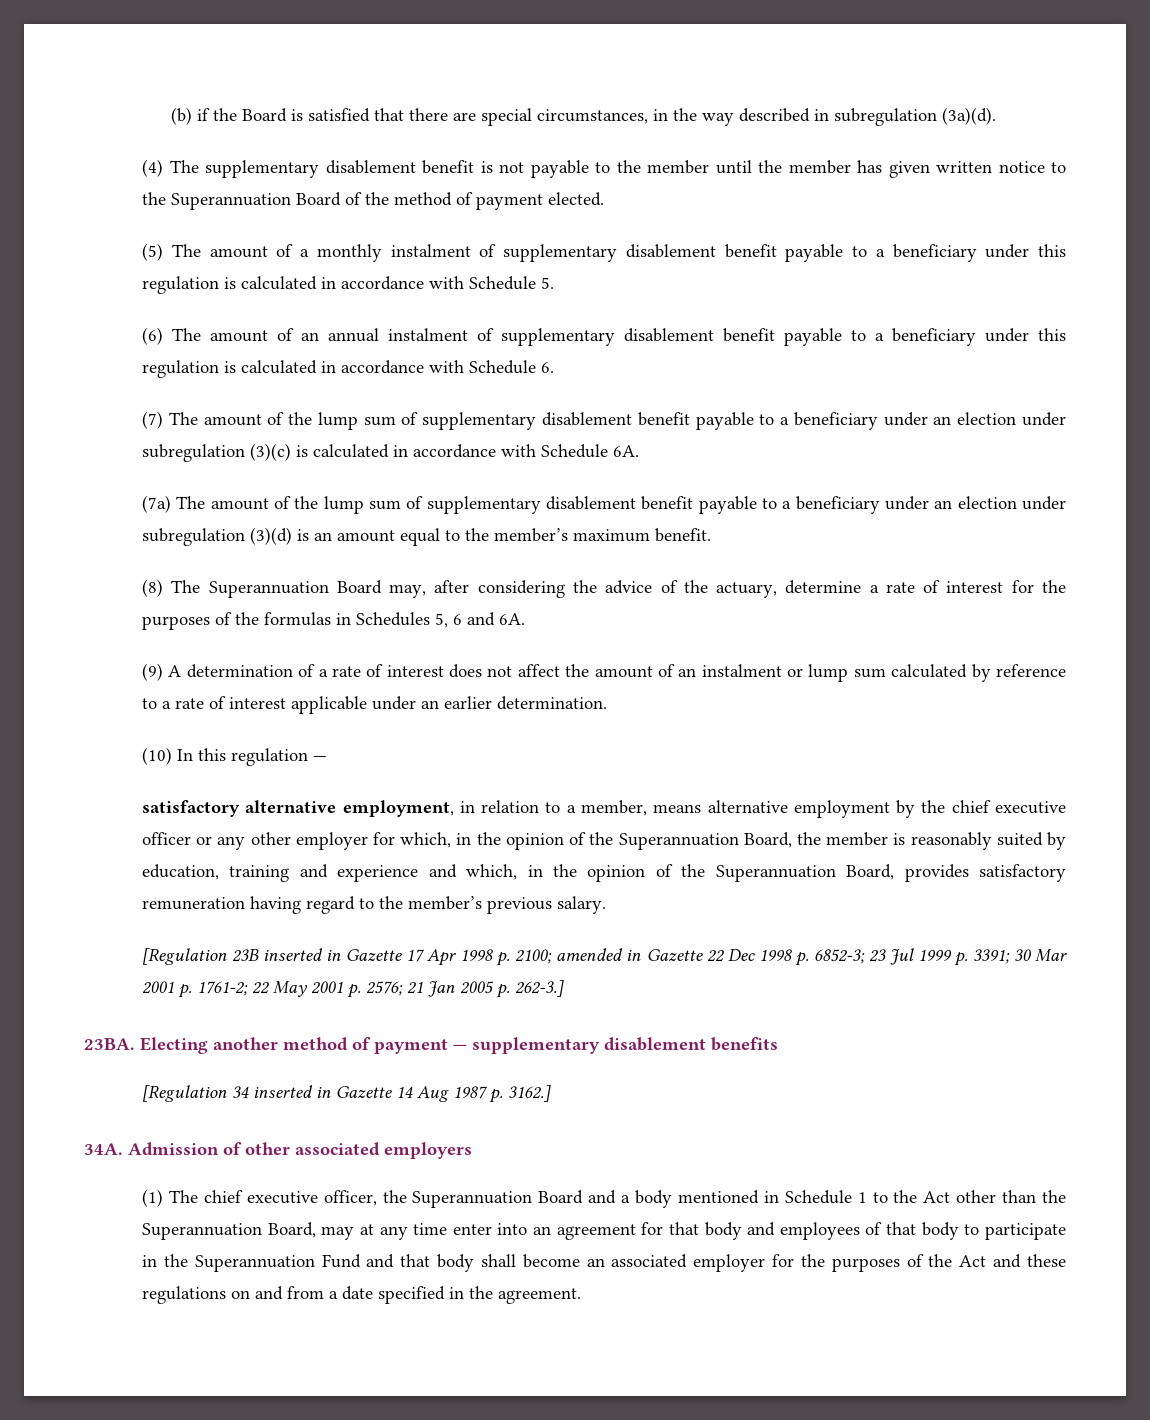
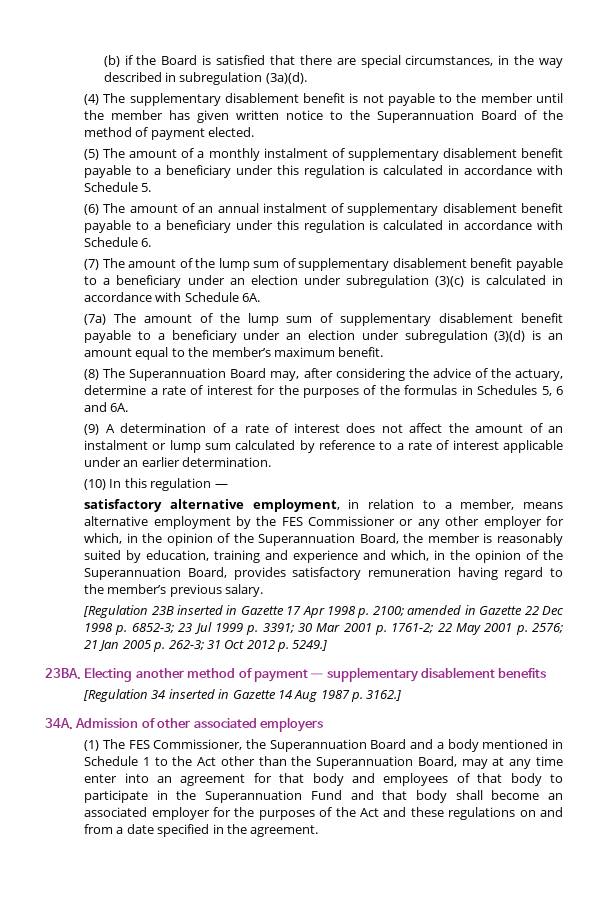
- satisfactory alternative employment, in relation to a member, means alternative employment by the chief executive officer or any other employer for which, in the opinion of the Superannuation Board, the member is reasonably suited by education, training and experience and which, in the opinion of the Superannuation Board, provides satisfactory remuneration having regard to the member’s previous salary.
+ satisfactory alternative employment, in relation to a member, means alternative employment by the FES Commissioner or any other employer for which, in the opinion of the Superannuation Board, the member is reasonably suited by education, training and experience and which, in the opinion of the Superannuation Board, provides satisfactory remuneration having regard to the member’s previous salary.
- [Regulation 23B inserted in Gazette 17 Apr 1998 p. 2100; amended in Gazette 22 Dec 1998 p. 6852-3; 23 Jul 1999 p. 3391; 30 Mar 2001 p. 1761-2; 22 May 2001 p. 2576; 21 Jan 2005 p. 262-3.]
+ [Regulation 23B inserted in Gazette 17 Apr 1998 p. 2100; amended in Gazette 22 Dec 1998 p. 6852-3; 23 Jul 1999 p. 3391; 30 Mar 2001 p. 1761-2; 22 May 2001 p. 2576; 21 Jan 2005 p. 262-3; 31 Oct 2012 p. 5249.]
- (1) The chief executive officer, the Superannuation Board and a body mentioned in Schedule 1 to the Act other than the Superannuation Board, may at any time enter into an agreement for that body and employees of that body to participate in the Superannuation Fund and that body shall become an associated employer for the purposes of the Act and these regulations on and from a date specified in the agreement.
+ (1) The FES Commissioner, the Superannuation Board and a body mentioned in Schedule 1 to the Act other than the Superannuation Board, may at any time enter into an agreement for that body and employees of that body to participate in the Superannuation Fund and that body shall become an associated employer for the purposes of the Act and these regulations on and from a date specified in the agreement.

